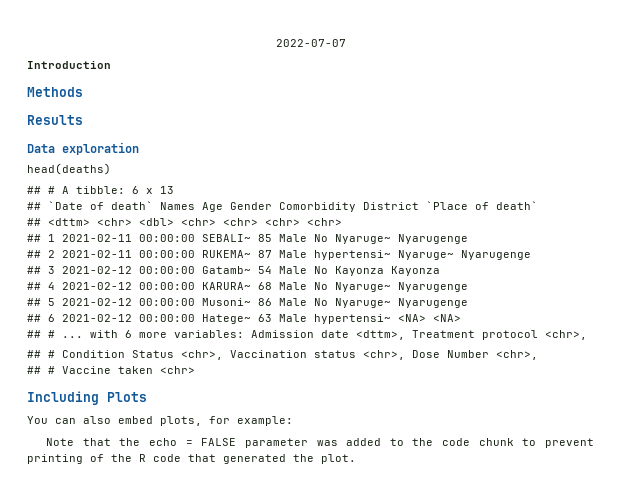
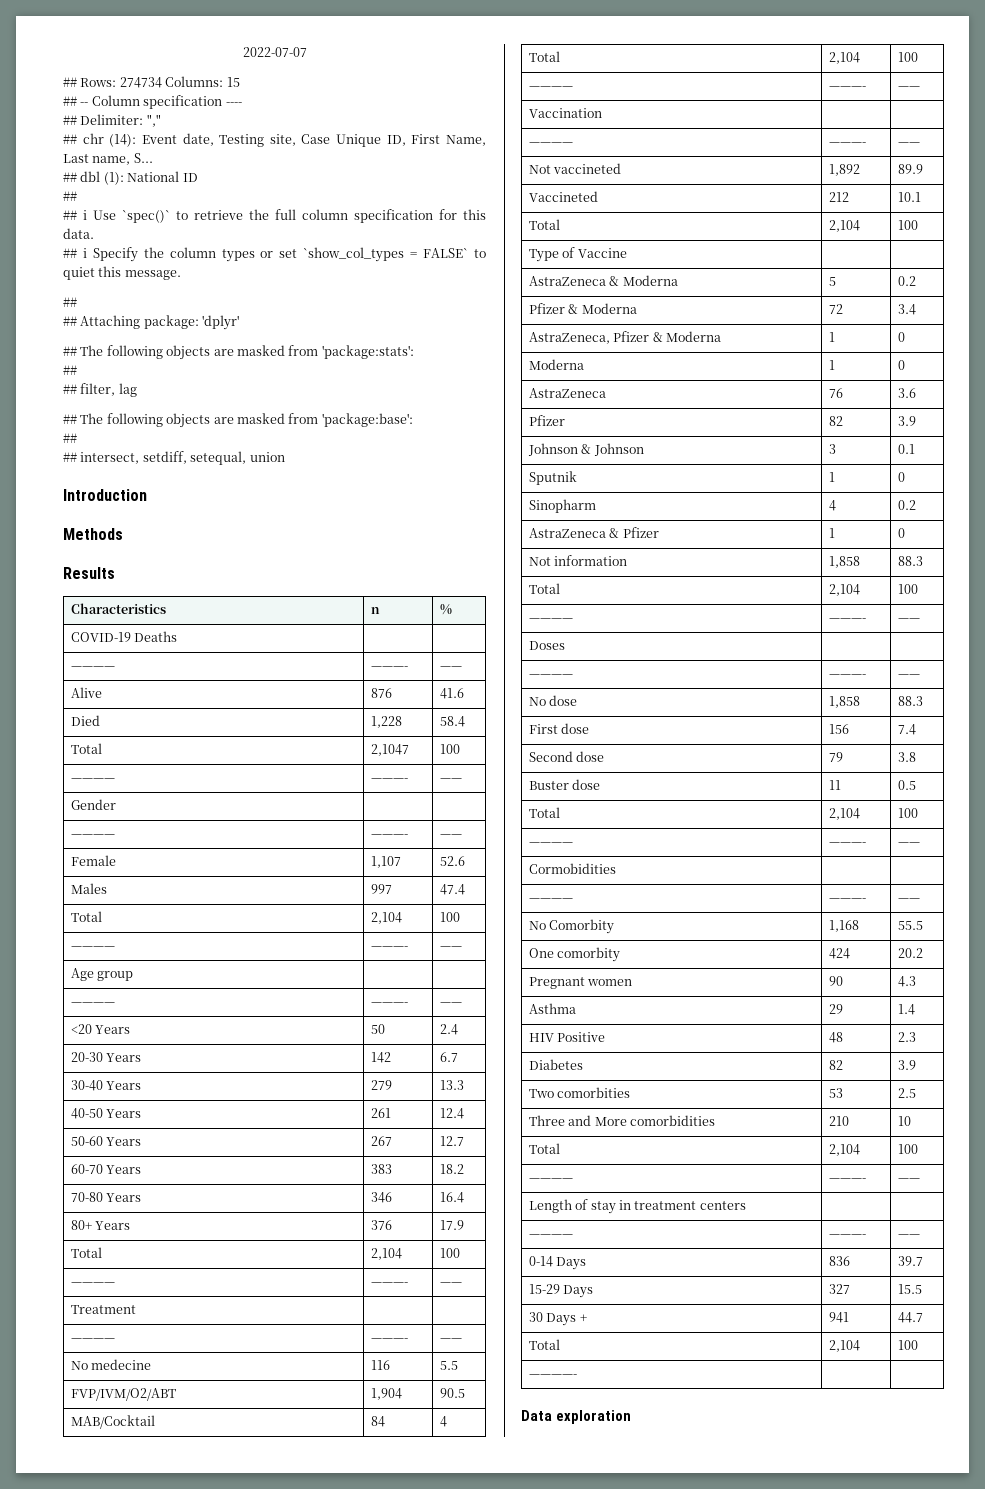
+ ## Rows: 274734 Columns: 15
+ ## -- Column specification ----
+ ## Delimiter: ","
+ ## chr (14): Event date, Testing site, Case Unique ID, First Name, Last name, S...
+ ## dbl (1): National ID
+ ##
+ ## i Use `spec()` to retrieve the full column specification for this data.
+ ## i Specify the column types or set `show_col_types = FALSE` to quiet this message.
+ ##
+ ## Attaching package: 'dplyr'
+ ## The following objects are masked from 'package:stats':
+ ##
+ ## filter, lag
+ ## The following objects are masked from 'package:base':
+ ##
+ ## intersect, setdiff, setequal, union
  Introduction
  Methods
  Results
+ Characteristics | n | %
+ COVID-19 Deaths | |
+ ———— | ———- | ——
+ Alive | 876 | 41.6
+ Died | 1,228 | 58.4
+ Total | 2,1047 | 100
+ ———— | ———- | ——
+ Gender | |
+ ———— | ———- | ——
+ Female | 1,107 | 52.6
+ Males | 997 | 47.4
+ Total | 2,104 | 100
+ ———— | ———- | ——
+ Age group | |
+ ———— | ———- | ——
+ <20 Years | 50 | 2.4
+ 20-30 Years | 142 | 6.7
+ 30-40 Years | 279 | 13.3
+ 40-50 Years | 261 | 12.4
+ 50-60 Years | 267 | 12.7
+ 60-70 Years | 383 | 18.2
+ 70-80 Years | 346 | 16.4
+ 80+ Years | 376 | 17.9
+ Total | 2,104 | 100
+ ———— | ———- | ——
+ Treatment | |
+ ———— | ———- | ——
+ No medecine | 116 | 5.5
+ FVP/IVM/O2/ABT | 1,904 | 90.5
+ MAB/Cocktail | 84 | 4
+ Total | 2,104 | 100
+ ———— | ———- | ——
+ Vaccination | |
+ ———— | ———- | ——
+ Not vaccineted | 1,892 | 89.9
+ Vaccineted | 212 | 10.1
+ Total | 2,104 | 100
+ Type of Vaccine | |
+ AstraZeneca & Moderna | 5 | 0.2
+ Pfizer & Moderna | 72 | 3.4
+ AstraZeneca, Pfizer & Moderna | 1 | 0
+ Moderna | 1 | 0
+ AstraZeneca | 76 | 3.6
+ Pfizer | 82 | 3.9
+ Johnson & Johnson | 3 | 0.1
+ Sputnik | 1 | 0
+ Sinopharm | 4 | 0.2
+ AstraZeneca & Pfizer | 1 | 0
+ Not information | 1,858 | 88.3
+ Total | 2,104 | 100
+ ———— | ———- | ——
+ Doses | |
+ ———— | ———- | ——
+ No dose | 1,858 | 88.3
+ First dose | 156 | 7.4
+ Second dose | 79 | 3.8
+ Buster dose | 11 | 0.5
+ Total | 2,104 | 100
+ ———— | ———- | ——
+ Cormobidities | |
+ ———— | ———- | ——
+ No Comorbity | 1,168 | 55.5
+ One comorbity | 424 | 20.2
+ Pregnant women | 90 | 4.3
+ Asthma | 29 | 1.4
+ HIV Positive | 48 | 2.3
+ Diabetes | 82 | 3.9
+ Two comorbities | 53 | 2.5
+ Three and More comorbidities | 210 | 10
+ Total | 2,104 | 100
+ ———— | ———- | ——
+ Length of stay in treatment centers | |
+ ———— | ———- | ——
+ 0-14 Days | 836 | 39.7
+ 15-29 Days | 327 | 15.5
+ 30 Days + | 941 | 44.7
+ Total | 2,104 | 100
+ ————- | |
  Data exploration
- head(deaths)
- ## # A tibble: 6 x 13
- ## `Date of death` Names Age Gender Comorbidity District `Place of death`
- ## <dttm> <chr> <dbl> <chr> <chr> <chr> <chr>
- ## 1 2021-02-11 00:00:00 SEBALI~ 85 Male No Nyaruge~ Nyarugenge
- ## 2 2021-02-11 00:00:00 RUKEMA~ 87 Male hypertensi~ Nyaruge~ Nyarugenge
- ## 3 2021-02-12 00:00:00 Gatamb~ 54 Male No Kayonza Kayonza
- ## 4 2021-02-12 00:00:00 KARURA~ 68 Male No Nyaruge~ Nyarugenge
- ## 5 2021-02-12 00:00:00 Musoni~ 86 Male No Nyaruge~ Nyarugenge
- ## 6 2021-02-12 00:00:00 Hatege~ 63 Male hypertensi~ <NA> <NA>
- ## # ... with 6 more variables: Admission date <dttm>, Treatment protocol <chr>,
- ## # Condition Status <chr>, Vaccination status <chr>, Dose Number <chr>,
- ## # Vaccine taken <chr>
- Including Plots
- You can also embed plots, for example:
- Note that the echo = FALSE parameter was added to the code chunk to prevent printing of the R code that generated the plot.

